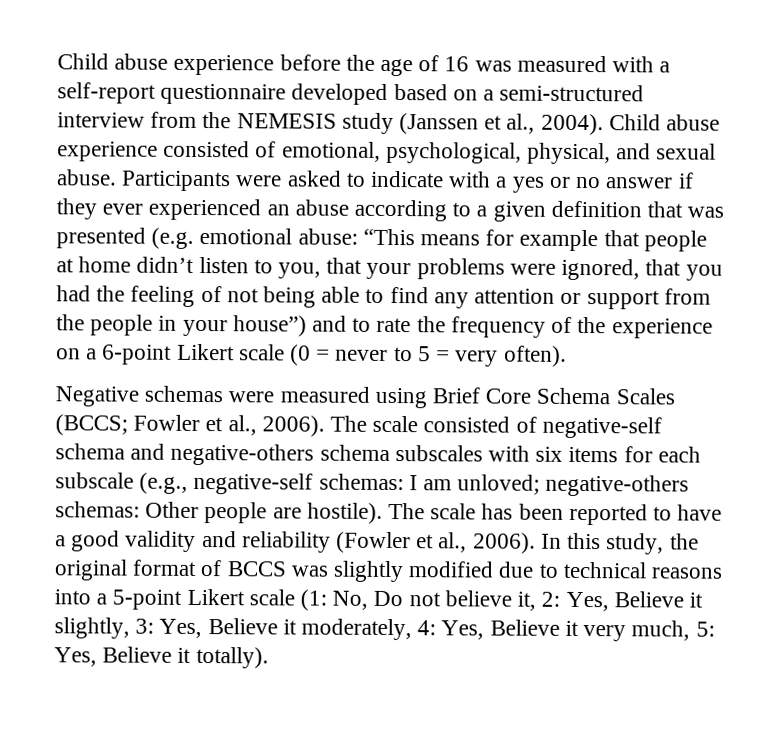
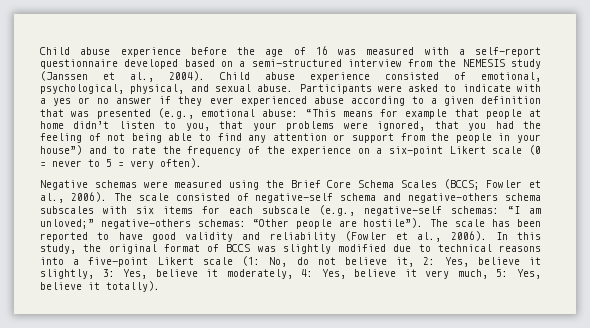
- Participants were asked to indicate with a yes or no answer if they ever experienced an abuse according to a given definition that was presented (e.g. emotional abuse:
+ Participants were asked to indicate with a yes or no answer if they ever experienced abuse according to a given definition that was presented (e.g., emotional abuse:
- “This means for example that people at home didn’t listen to you, that your problems were ignored, that you had the feeling of not being able to find any attention or support from the people in your house”) and to rate the frequency of the experience on a 6-point Likert scale (0 = never to 5 = very often).
+ “This means for example that people at home didn’t listen to you, that your problems were ignored, that you had the feeling of not being able to find any attention or support from the people in your house”) and to rate the frequency of the experience on a six-point Likert scale (0 = never to 5 = very often).
- Negative schemas were measured using Brief Core Schema Scales (BCCS; Fowler et al., 2006).
+ Negative schemas were measured using the Brief Core Schema Scales (BCCS; Fowler et al., 2006).
- The scale consisted of negative-self schema and negative-others schema subscales with six items for each subscale (e.g., negative-self schemas: I am unloved; negative-others schemas: Other people are hostile).
+ The scale consisted of negative-self schema and negative-others schema subscales with six items for each subscale (e.g., negative-self schemas: “I am unloved;” negative-others schemas: “Other people are hostile”).
- The scale has been reported to have a good validity and reliability (Fowler et al., 2006).
+ The scale has been reported to have good validity and reliability (Fowler et al., 2006).
- In this study, the original format of BCCS was slightly modified due to technical reasons into a 5-point Likert scale (1: No, Do not believe it, 2: Yes, Believe it slightly, 3: Yes, Believe it moderately, 4: Yes, Believe it very much, 5: Yes, Believe it totally).
+ In this study, the original format of BCCS was slightly modified due to technical reasons into a five-point Likert scale (1: No, do not believe it, 2: Yes, believe it slightly, 3: Yes, believe it moderately, 4: Yes, believe it very much, 5: Yes, believe it totally).

